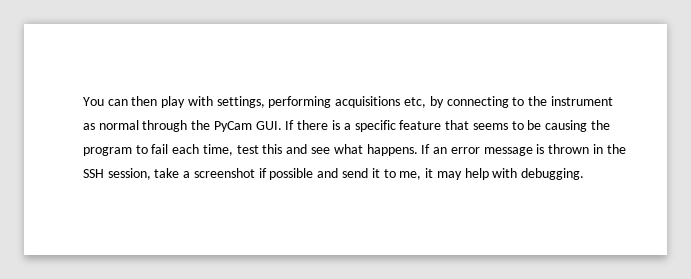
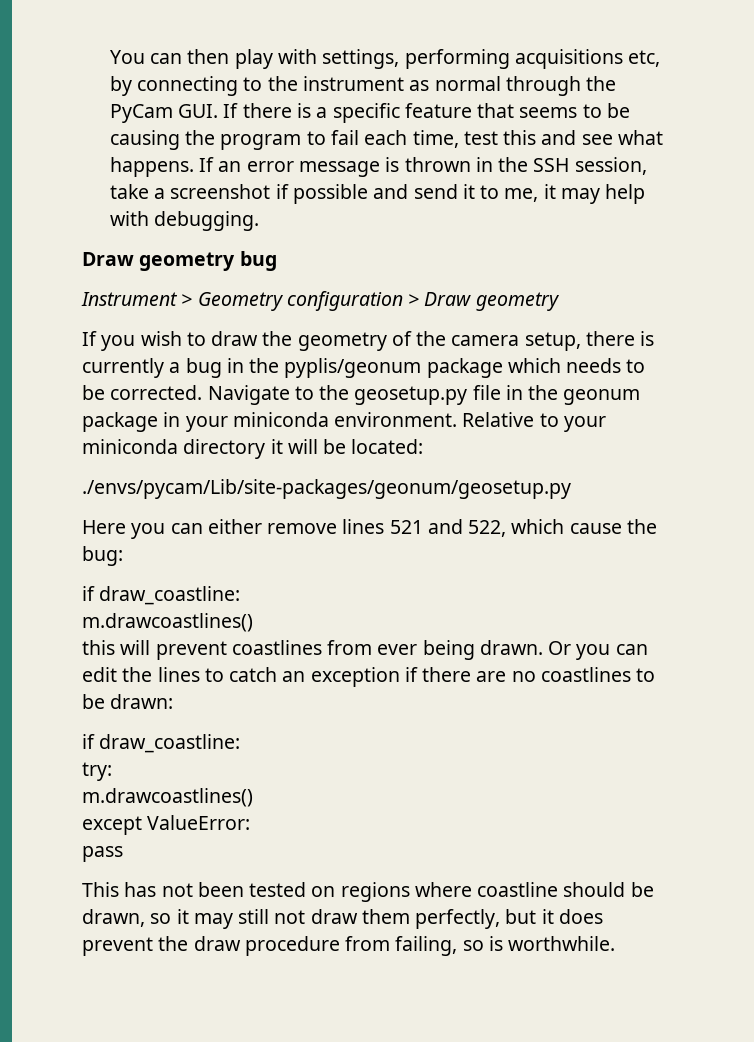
+ Draw geometry bug
+ Instrument > Geometry configuration > Draw geometry
+ If you wish to draw the geometry of the camera setup, there is currently a bug in the pyplis/geonum package which needs to be corrected. Navigate to the geosetup.py file in the geonum package in your miniconda environment. Relative to your miniconda directory it will be located:
+ ./envs/pycam/Lib/site-packages/geonum/geosetup.py
+ Here you can either remove lines 521 and 522, which cause the bug:
+ if draw_coastline:
+ m.drawcoastlines()
+ this will prevent coastlines from ever being drawn. Or you can edit the lines to catch an exception if there are no coastlines to be drawn:
+ if draw_coastline:
+ try:
+ m.drawcoastlines()
+ except ValueError:
+ pass
+ This has not been tested on regions where coastline should be drawn, so it may still not draw them perfectly, but it does prevent the draw procedure from failing, so is worthwhile.

